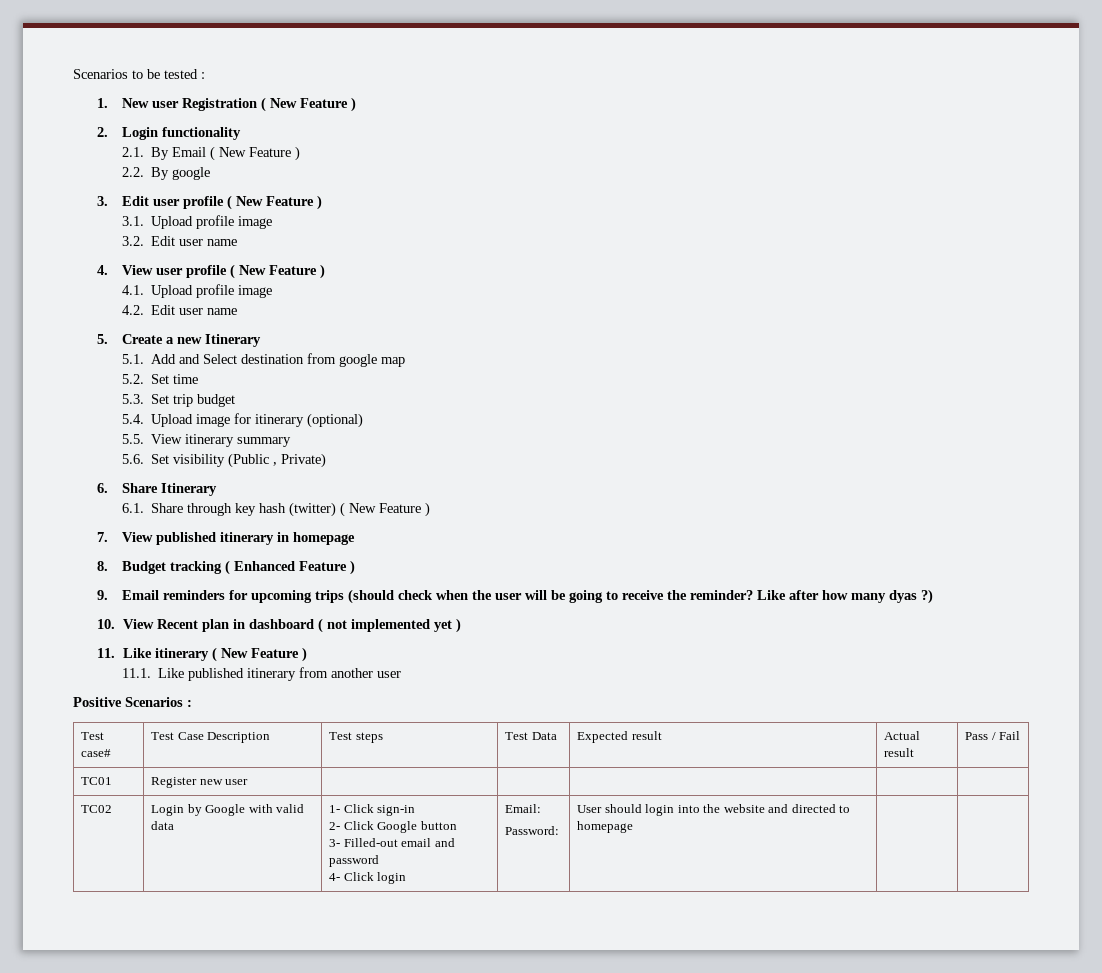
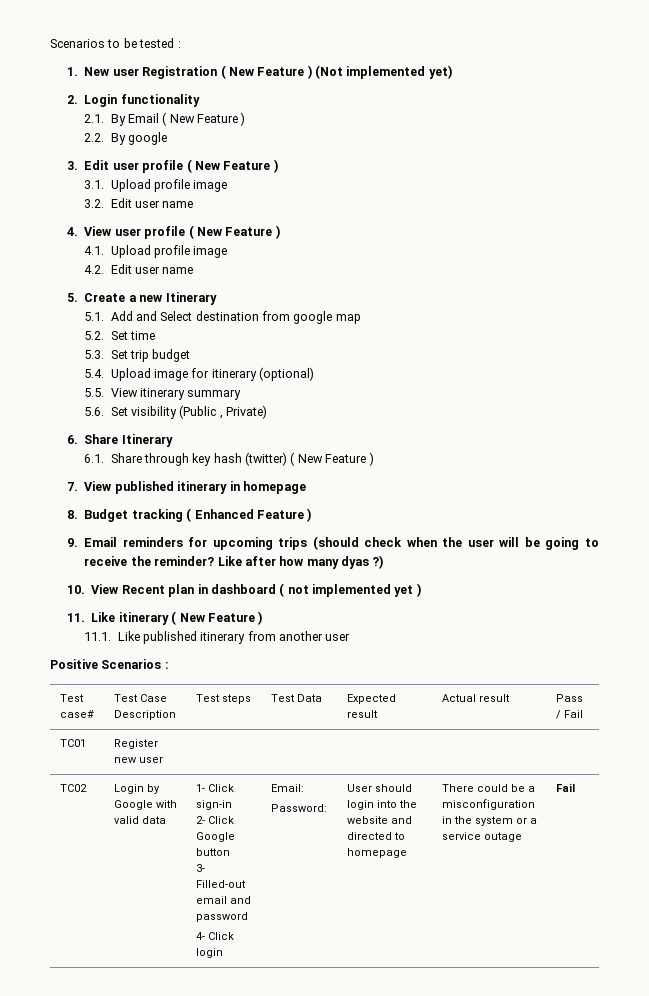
- 1. New user Registration ( New Feature )
+ 1. New user Registration ( New Feature ) (Not implemented yet)
+ There could be a misconfiguration in the system or a service outage | Fail

